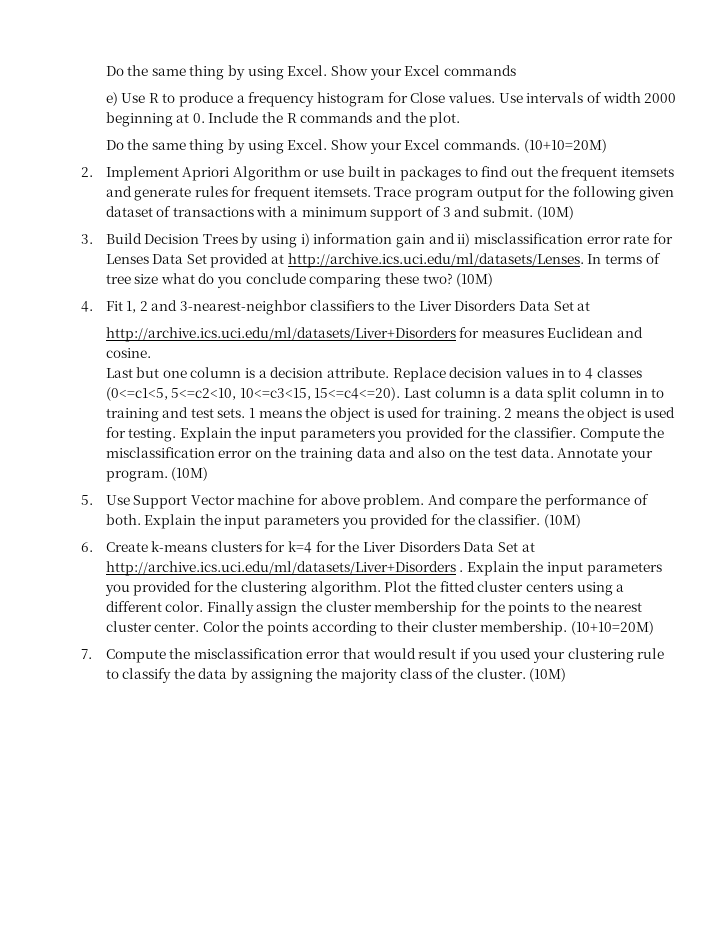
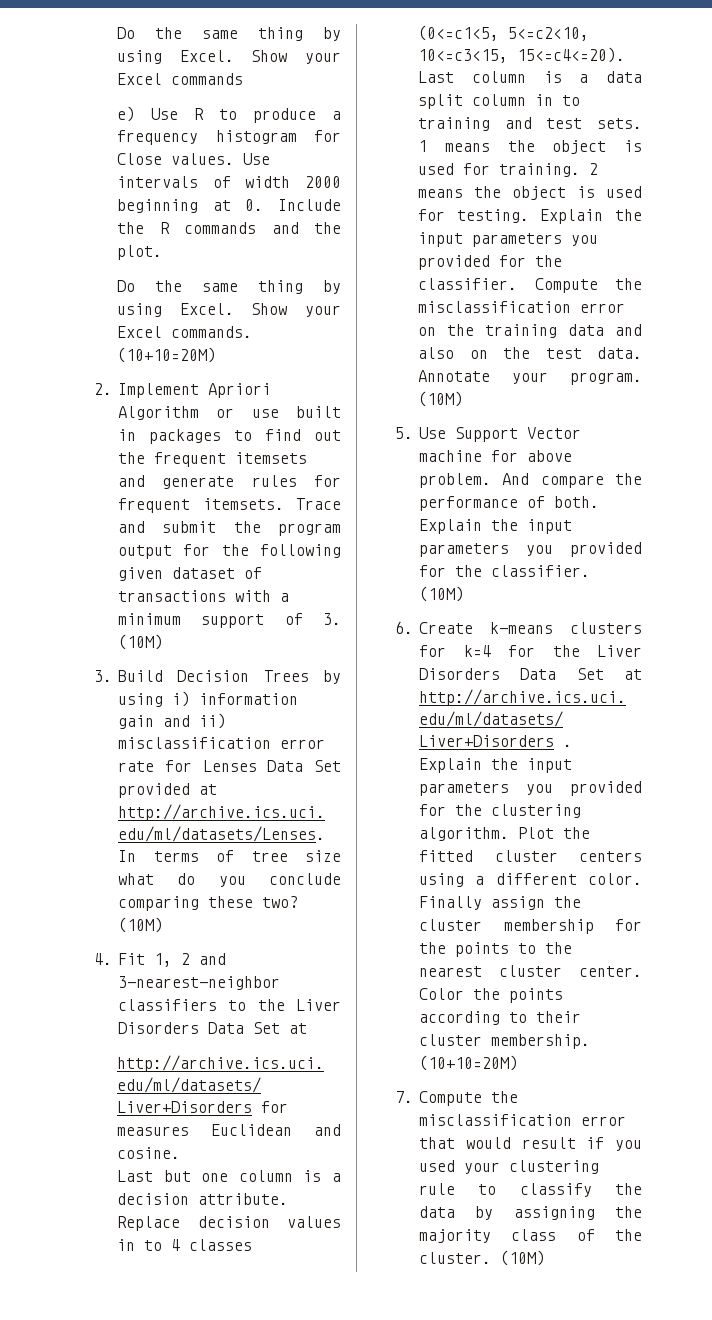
- Trace program output for the following given dataset of transactions with a minimum support of 3 and submit. (10M)
+ Trace and submit the program output for the following given dataset of transactions with a minimum support of 3. (10M)

